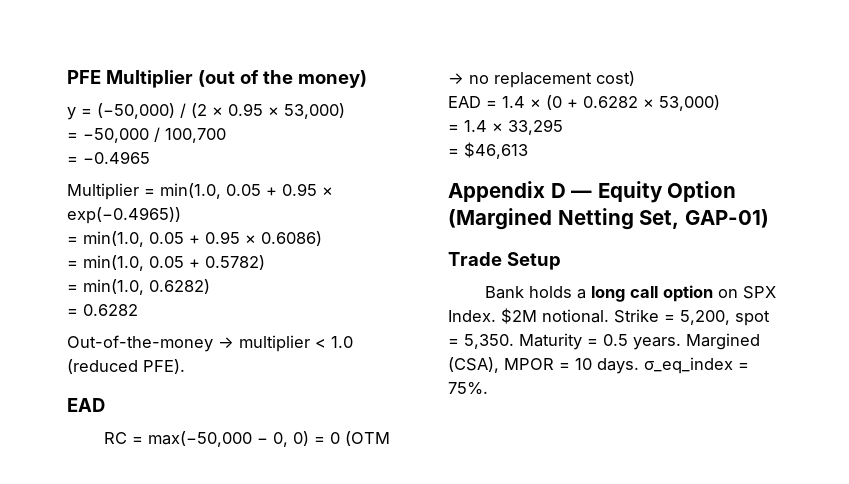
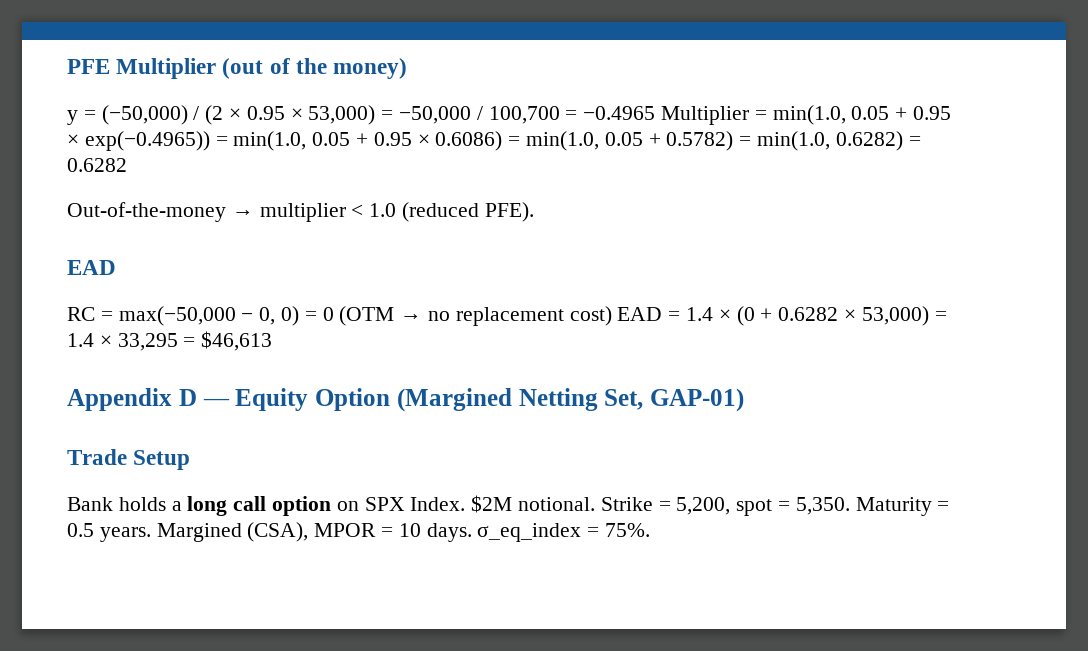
- y = (−50,000) / (2 × 0.95 × 53,000)
- = −50,000 / 100,700
- = −0.4965
- Multiplier = min(1.0, 0.05 + 0.95 × exp(−0.4965))
- = min(1.0, 0.05 + 0.95 × 0.6086)
- = min(1.0, 0.05 + 0.5782)
- = min(1.0, 0.6282)
- = 0.6282
+ y = (−50,000) / (2 × 0.95 × 53,000) = −50,000 / 100,700 = −0.4965 Multiplier = min(1.0, 0.05 + 0.95 × exp(−0.4965)) = min(1.0, 0.05 + 0.95 × 0.6086) = min(1.0, 0.05 + 0.5782) = min(1.0, 0.6282) = 0.6282
- RC = max(−50,000 − 0, 0) = 0 (OTM → no replacement cost)
- EAD = 1.4 × (0 + 0.6282 × 53,000)
- = 1.4 × 33,295
- = $46,613
+ RC = max(−50,000 − 0, 0) = 0 (OTM → no replacement cost) EAD = 1.4 × (0 + 0.6282 × 53,000) = 1.4 × 33,295 = $46,613

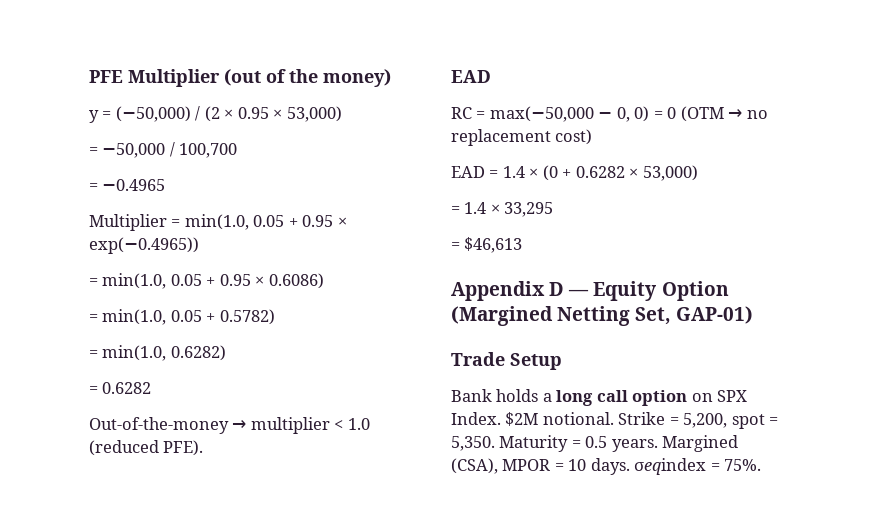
- y = (−50,000) / (2 × 0.95 × 53,000) = −50,000 / 100,700 = −0.4965 Multiplier = min(1.0, 0.05 + 0.95 × exp(−0.4965)) = min(1.0, 0.05 + 0.95 × 0.6086) = min(1.0, 0.05 + 0.5782) = min(1.0, 0.6282) = 0.6282
+ y = (−50,000) / (2 × 0.95 × 53,000)
+ = −50,000 / 100,700
+ = −0.4965
+ Multiplier = min(1.0, 0.05 + 0.95 × exp(−0.4965))
+ = min(1.0, 0.05 + 0.95 × 0.6086)
+ = min(1.0, 0.05 + 0.5782)
+ = min(1.0, 0.6282)
+ = 0.6282
- RC = max(−50,000 − 0, 0) = 0 (OTM → no replacement cost) EAD = 1.4 × (0 + 0.6282 × 53,000) = 1.4 × 33,295 = $46,613
+ RC = max(−50,000 − 0, 0) = 0 (OTM → no replacement cost)
+ EAD = 1.4 × (0 + 0.6282 × 53,000)
+ = 1.4 × 33,295
+ = $46,613
- Margined (CSA), MPOR = 10 days. σ_eq_index = 75%.
+ Margined (CSA), MPOR = 10 days. σeqindex = 75%.

